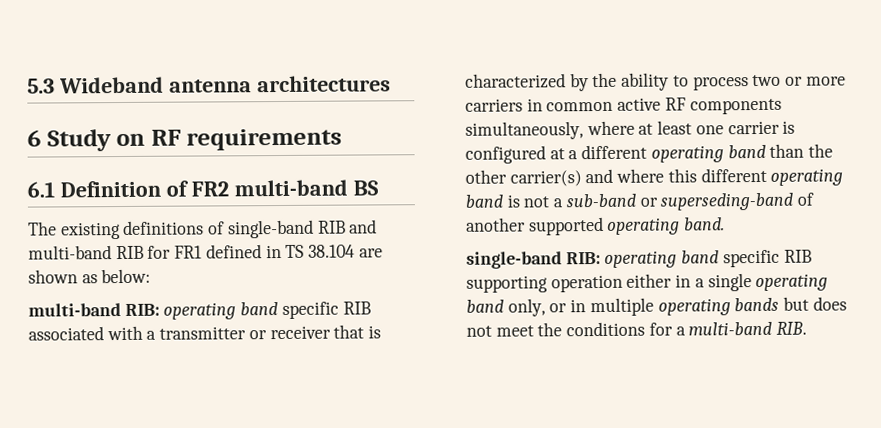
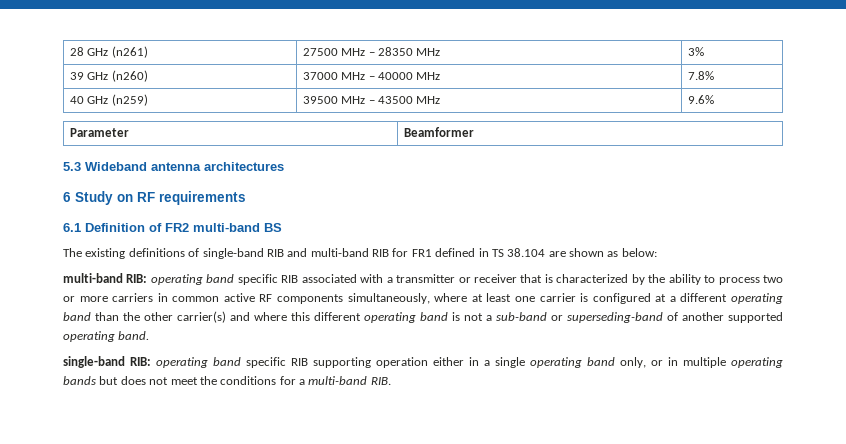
+ 28 GHz (n261) | 27500 MHz – 28350 MHz | 3%
+ 39 GHz (n260) | 37000 MHz – 40000 MHz | 7.8%
+ 40 GHz (n259) | 39500 MHz – 43500 MHz | 9.6%
+ Parameter | Beamformer

